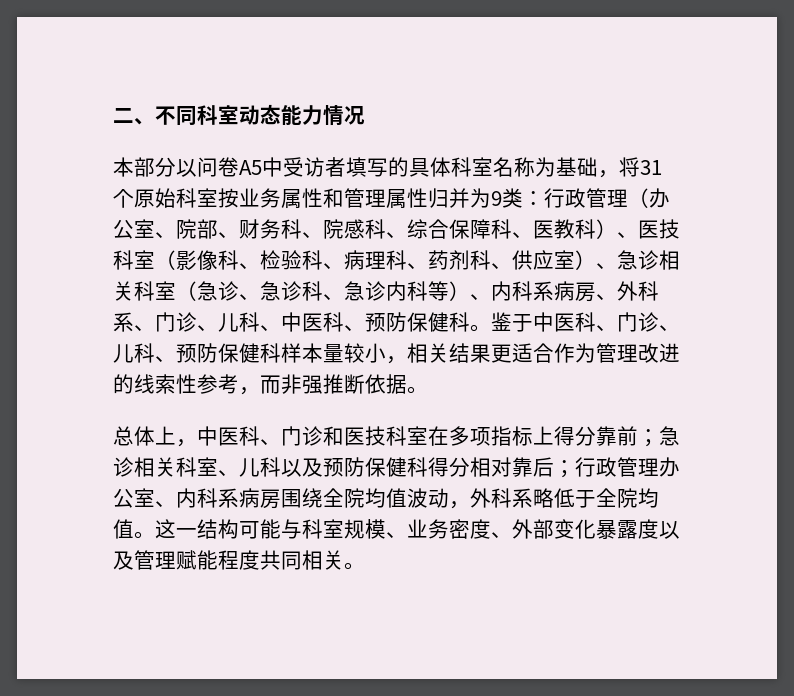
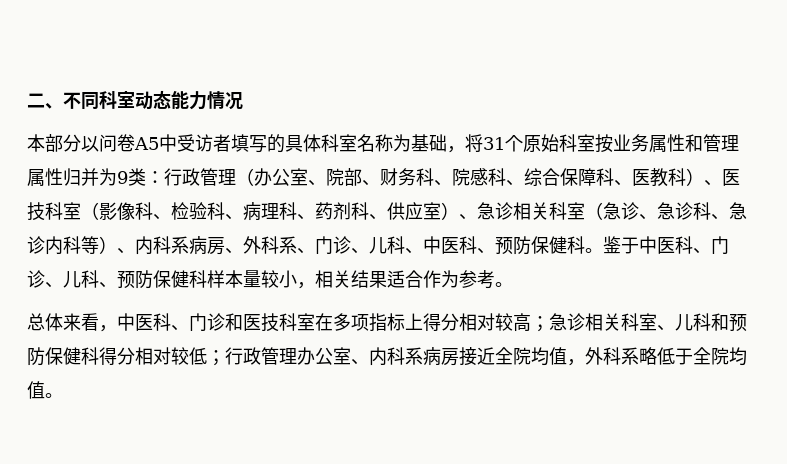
- 鉴于中医科、门诊、儿科、预防保健科样本量较小，相关结果更适合作为管理改进的线索性参考，而非强推断依据。
+ 鉴于中医科、门诊、儿科、预防保健科样本量较小，相关结果适合作为参考。
- 总体上，中医科、门诊和医技科室在多项指标上得分靠前；急诊相关科室、儿科以及预防保健科得分相对靠后；行政管理办公室、内科系病房围绕全院均值波动，外科系略低于全院均值。这一结构可能与科室规模、业务密度、外部变化暴露度以及管理赋能程度共同相关。
+ 总体来看，中医科、门诊和医技科室在多项指标上得分相对较高；急诊相关科室、儿科和预防保健科得分相对较低；行政管理办公室、内科系病房接近全院均值，外科系略低于全院均值。

